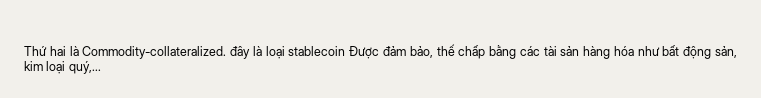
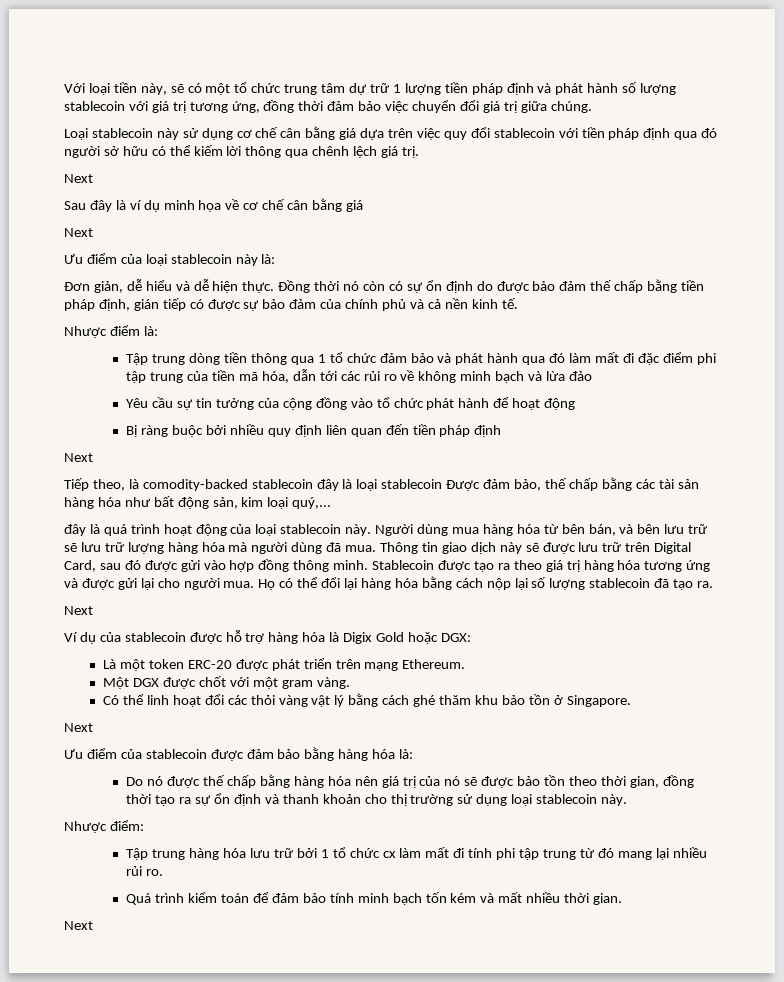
- Thứ hai là Commodity-collateralized. đây là loại stablecoin Được đảm bảo, thế chấp bằng các tài sản hàng hóa như bất động sản, kim loại quý,...
+ Với loại tiền này, sẽ có một tổ chức trung tâm dự trữ 1 lượng tiền pháp định và phát hành số lượng stablecoin với giá trị tương ứng, đồng thời đảm bảo việc chuyển đổi giá trị giữa chúng.
+ Loại stablecoin này sử dụng cơ chế cân bằng giá dựa trên việc quy đổi stablecoin với tiền pháp định qua đó người sở hữu có thể kiếm lời thông qua chênh lệch giá trị.
+ Next
+ Sau đây là ví dụ minh họa về cơ chế cân bằng giá
+ Next
+ Ưu điểm của loại stablecoin này là:
+ Đơn giản, dễ hiểu và dễ hiện thực. Đồng thời nó còn có sự ổn định do được bảo đảm thế chấp bằng tiền pháp định, gián tiếp có được sự bảo đảm của chính phủ và cả nền kinh tế.
+ Nhược điểm là:
+ Tập trung dòng tiền thông qua 1 tổ chức đảm bảo và phát hành qua đó làm mất đi đặc điểm phi tập trung của tiền mã hóa, dẫn tới các rủi ro về không minh bạch và lừa đảo
+ Yêu cầu sự tin tưởng của cộng đồng vào tổ chức phát hành để hoạt động
+ Bị ràng buộc bởi nhiều quy định liên quan đến tiền pháp định
+ Next
+ Tiếp theo, là comodity-backed stablecoin đây là loại stablecoin Được đảm bảo, thế chấp bằng các tài sản hàng hóa như bất động sản, kim loại quý,...
+ đây là quá trình hoạt động của loại stablecoin này. Người dùng mua hàng hóa từ bên bán, và bên lưu trữ sẽ lưu trữ lượng hàng hóa mà người dùng đã mua. Thông tin giao dịch này sẽ được lưu trữ trên Digital Card, sau đó được gửi vào hợp đồng thông minh. Stablecoin được tạo ra theo giá trị hàng hóa tương ứng và được gửi lại cho người mua. Họ có thể đổi lại hàng hóa bằng cách nộp lại số lượng stablecoin đã tạo ra.
+ Next
+ Ví dụ của stablecoin được hỗ trợ hàng hóa là Digix Gold hoặc DGX:
+ Là một token ERC-20 được phát triển trên mạng Ethereum.
+ Một DGX được chốt với một gram vàng.
+ Có thể linh hoạt đổi các thỏi vàng vật lý bằng cách ghé thăm khu bảo tồn ở Singapore.
+ Next
+ Ưu điểm của stablecoin được đảm bảo bằng hàng hóa là:
+ Do nó được thế chấp bằng hàng hóa nên giá trị của nó sẽ được bảo tồn theo thời gian, đồng thời tạo ra sự ổn định và thanh khoản cho thị trường sử dụng loại stablecoin này.
+ Nhược điểm:
+ Tập trung hàng hóa lưu trữ bởi 1 tổ chức cx làm mất đi tính phi tập trung từ đó mang lại nhiều rủi ro.
+ Quá trình kiểm toán để đảm bảo tính minh bạch tốn kém và mất nhiều thời gian.
+ Next

